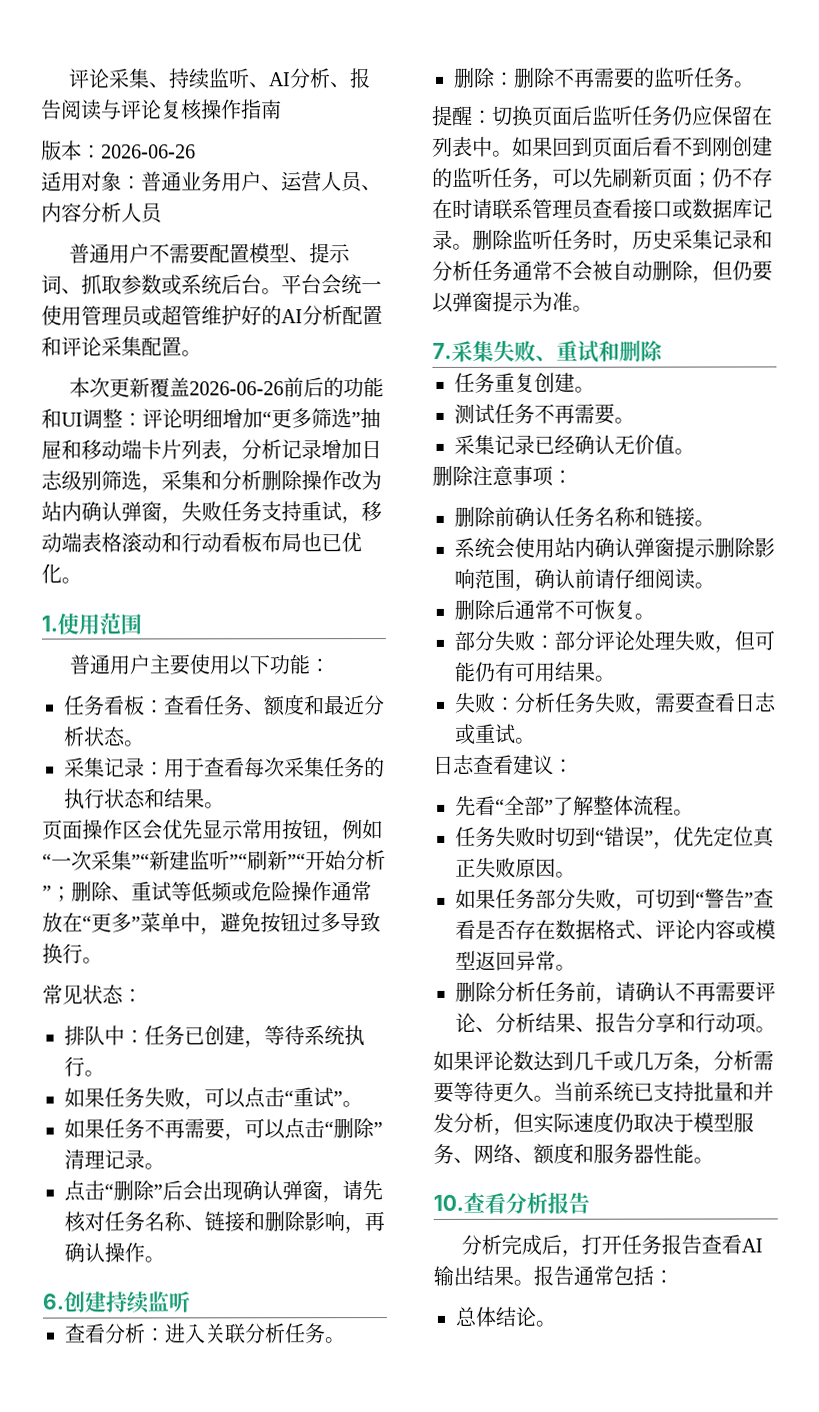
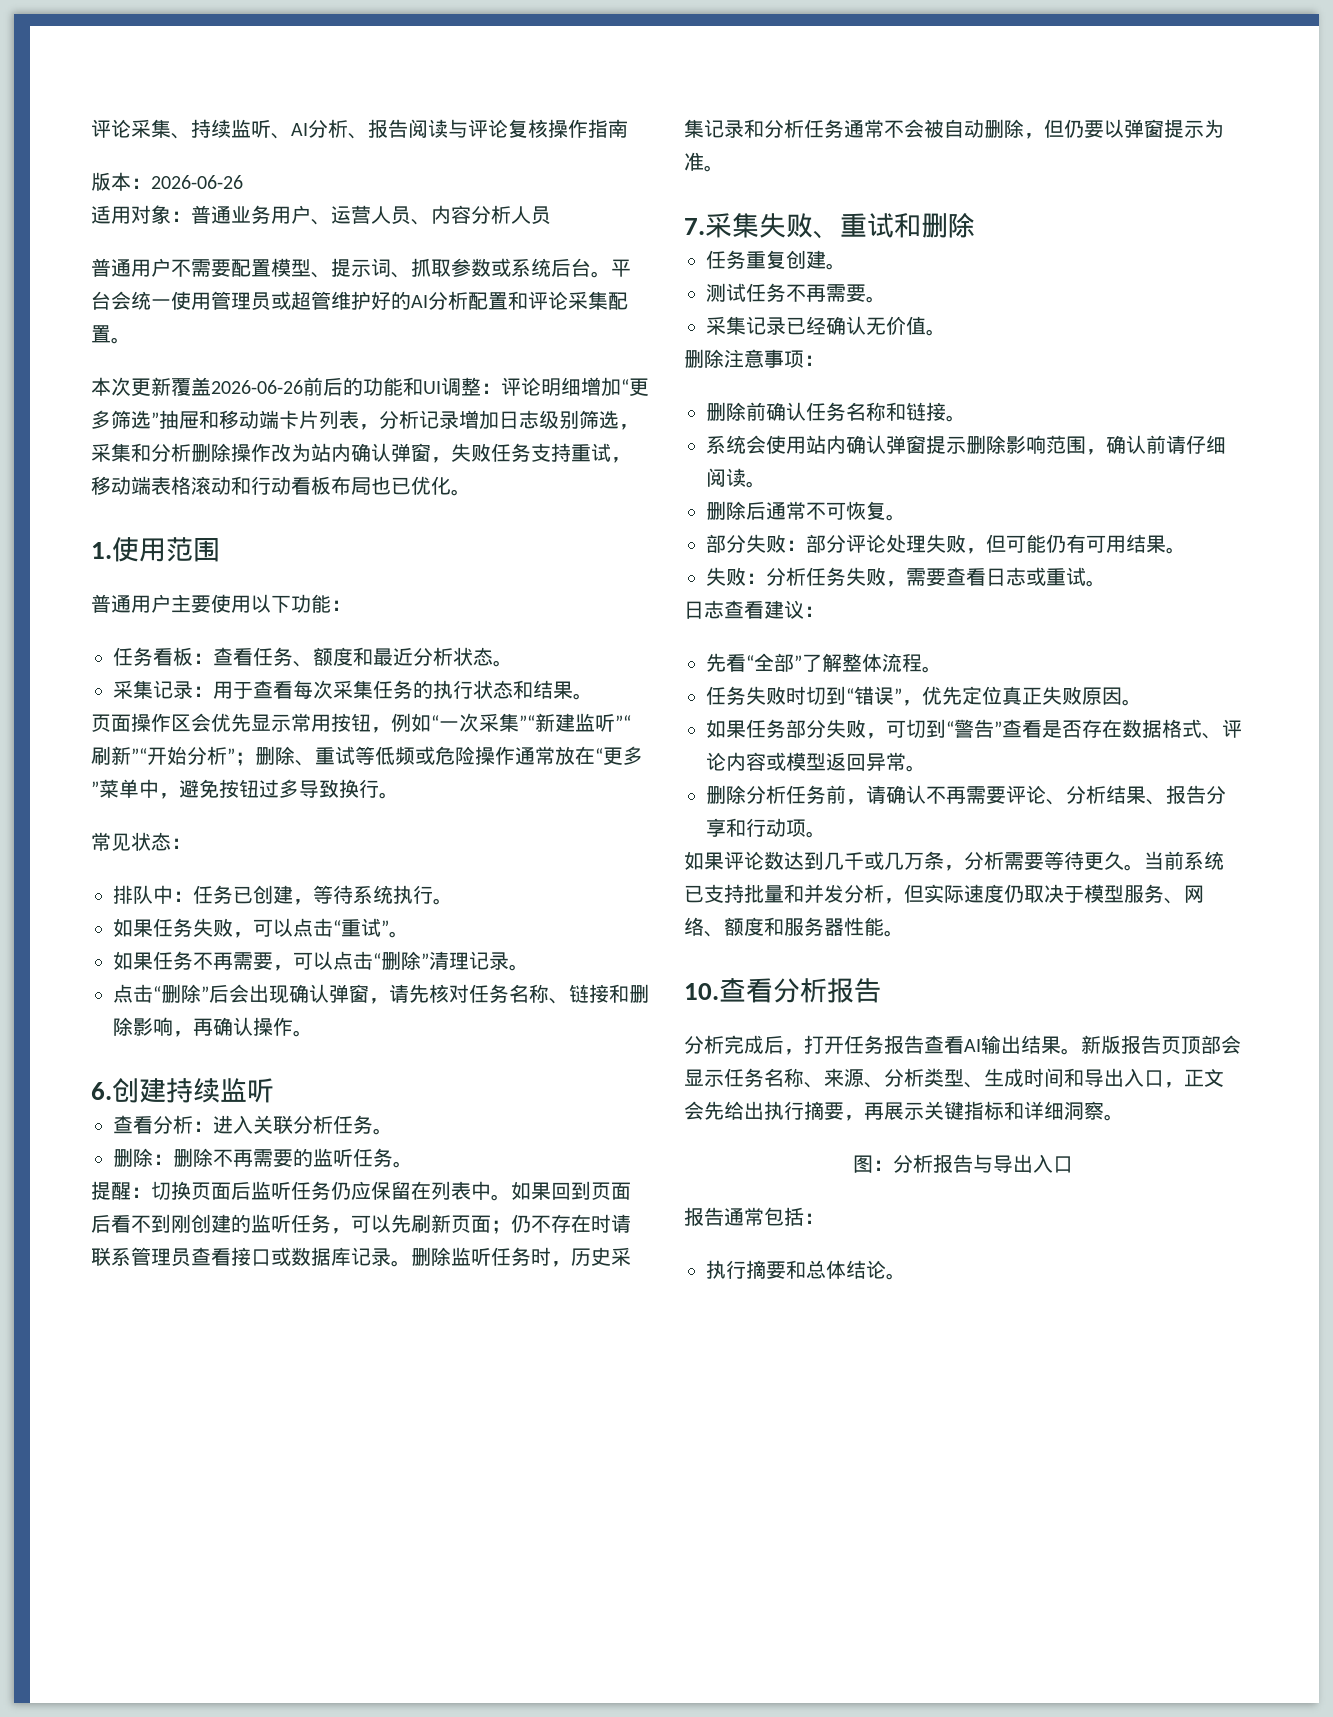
- 分析完成后，打开任务报告查看AI输出结果。报告通常包括：
+ 分析完成后，打开任务报告查看AI输出结果。新版报告页顶部会显示任务名称、来源、分析类型、生成时间和导出入口，正文会先给出执行摘要，再展示关键指标和详细洞察。
+ 图：分析报告与导出入口
+ 报告通常包括：
- 总体结论。
+ 执行摘要和总体结论。

